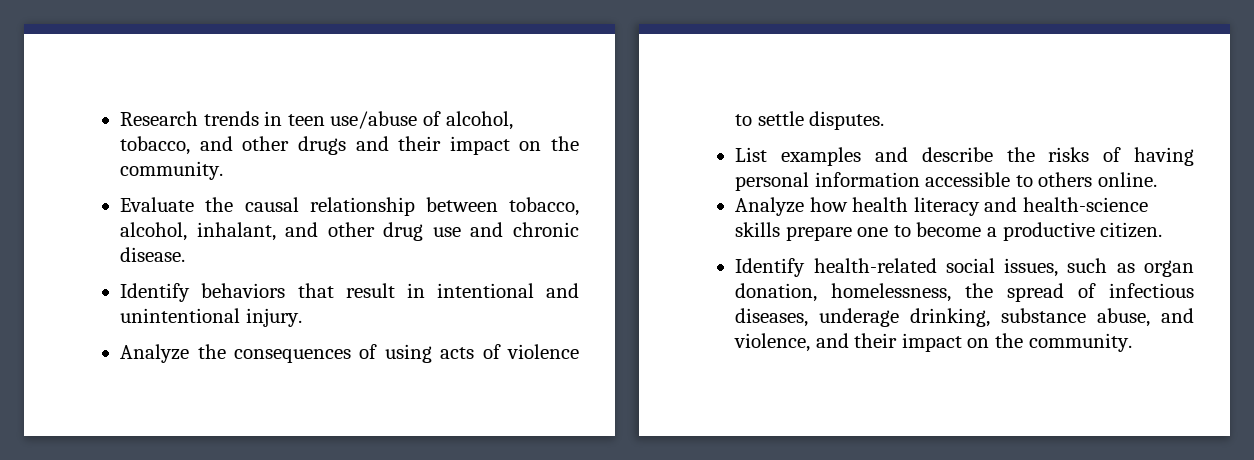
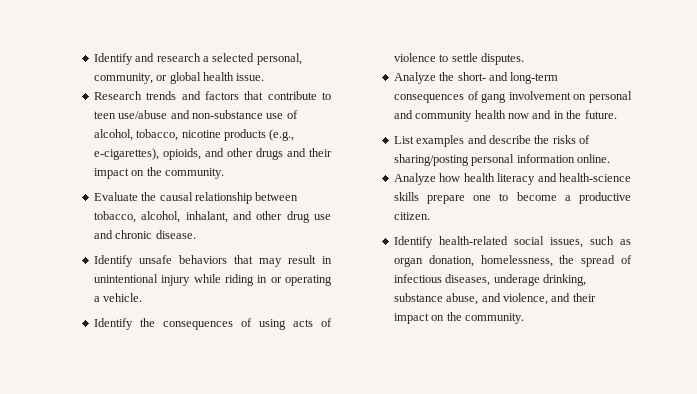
- Research trends in teen use/abuse of alcohol, tobacco, and other drugs and their impact on the community.
+ Identify and research a selected personal, community, or global health issue.
+ Research trends and factors that contribute to teen use/abuse and non-substance use of alcohol, tobacco, nicotine products (e.g., e-cigarettes), opioids, and other drugs and their impact on the community.
- Identify behaviors that result in intentional and unintentional injury.
- Analyze the consequences of using acts of violence to settle disputes.
+ Identify unsafe behaviors that may result in unintentional injury while riding in or operating a vehicle.
+ Identify the consequences of using acts of violence to settle disputes.
+ Analyze the short- and long-term consequences of gang involvement on personal and community health now and in the future.
- List examples and describe the risks of having personal information accessible to others online.
+ List examples and describe the risks of sharing/posting personal information online.

